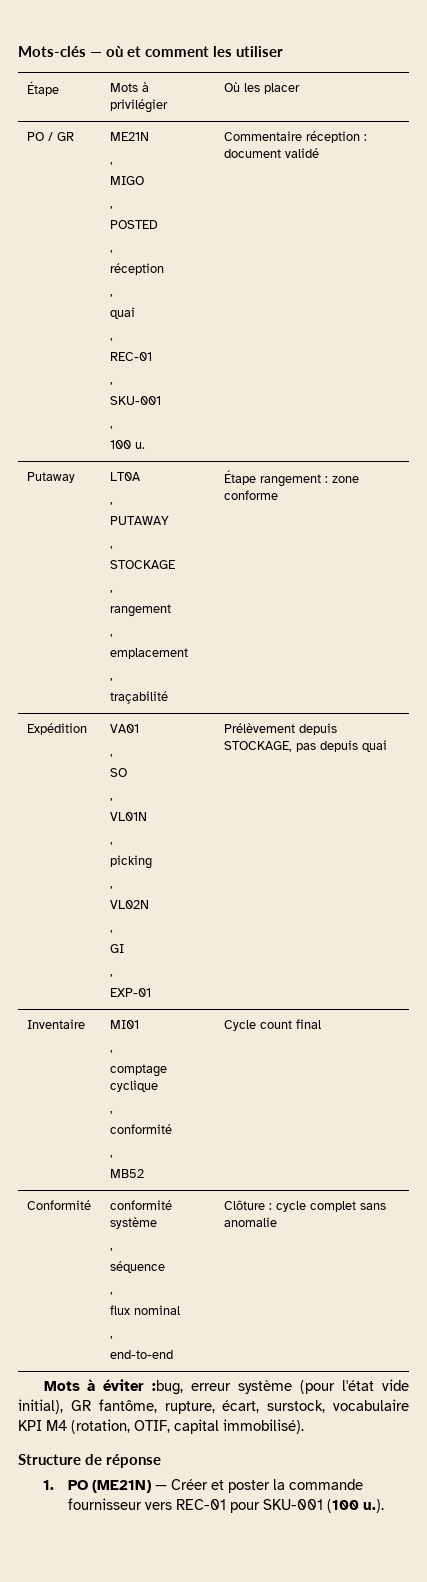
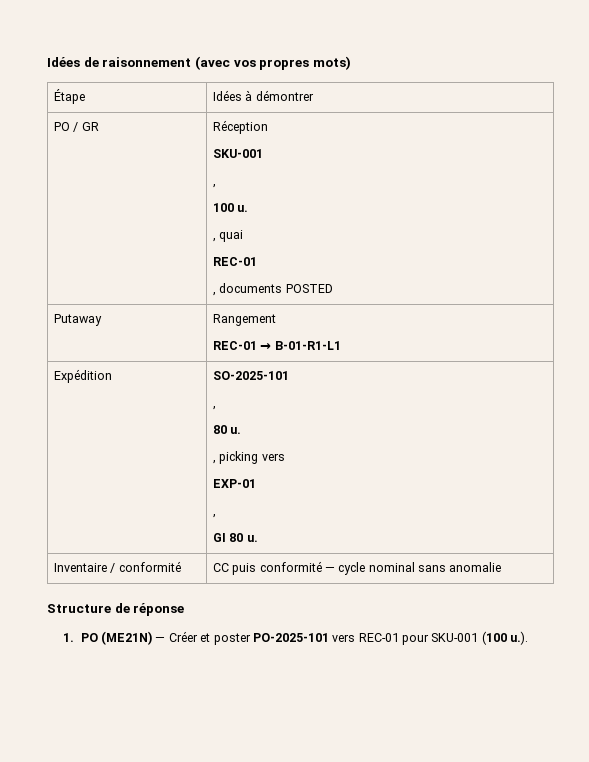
- Mots-clés — où et comment les utiliser
- Étape | Mots à privilégier | Où les placer
- PO / GR | ME21N
- ,
- MIGO
- ,
- POSTED
- ,
- réception
- ,
- quai
- ,
- REC-01
- ,
+ Idées de raisonnement (avec vos propres mots)
+ Étape | Idées à démontrer
+ PO / GR | Réception
  SKU-001
  ,
- 100 u. | Commentaire réception : document validé
- Putaway | LT0A
+ 100 u.
+ , quai
+ REC-01
+ , documents POSTED
+ Putaway | Rangement
+ REC-01 → B-01-R1-L1
+ Expédition | SO-2025-101
  ,
- PUTAWAY
+ 80 u.
+ , picking vers
+ EXP-01
  ,
- STOCKAGE
- ,
- rangement
- ,
- emplacement
- ,
- traçabilité | Étape rangement : zone conforme
- Expédition | VA01
- ,
- SO
- ,
- VL01N
- ,
- picking
- ,
- VL02N
- ,
- GI
- ,
- EXP-01 | Prélèvement depuis STOCKAGE, pas depuis quai
- Inventaire | MI01
- ,
- comptage cyclique
- ,
- conformité
- ,
- MB52 | Cycle count final
- Conformité | conformité système
- ,
- séquence
- ,
- flux nominal
- ,
- end-to-end | Clôture : cycle complet sans anomalie
- Mots à éviter :bug, erreur système (pour l'état vide initial), GR fantôme, rupture, écart, surstock, vocabulaire KPI M4 (rotation, OTIF, capital immobilisé).
+ GI 80 u.
+ Inventaire / conformité | CC puis conformité — cycle nominal sans anomalie
- 1. PO (ME21N) — Créer et poster la commande fournisseur vers REC-01 pour SKU-001 (100 u.).
+ 1. PO (ME21N) — Créer et poster PO-2025-101 vers REC-01 pour SKU-001 (100 u.).

